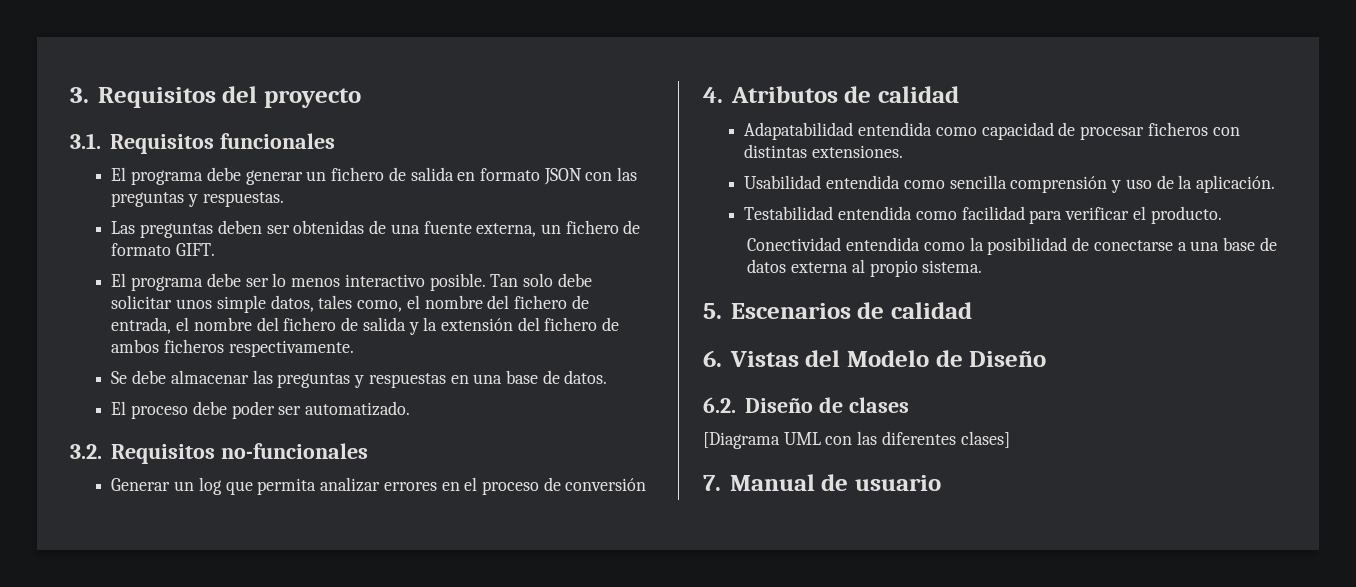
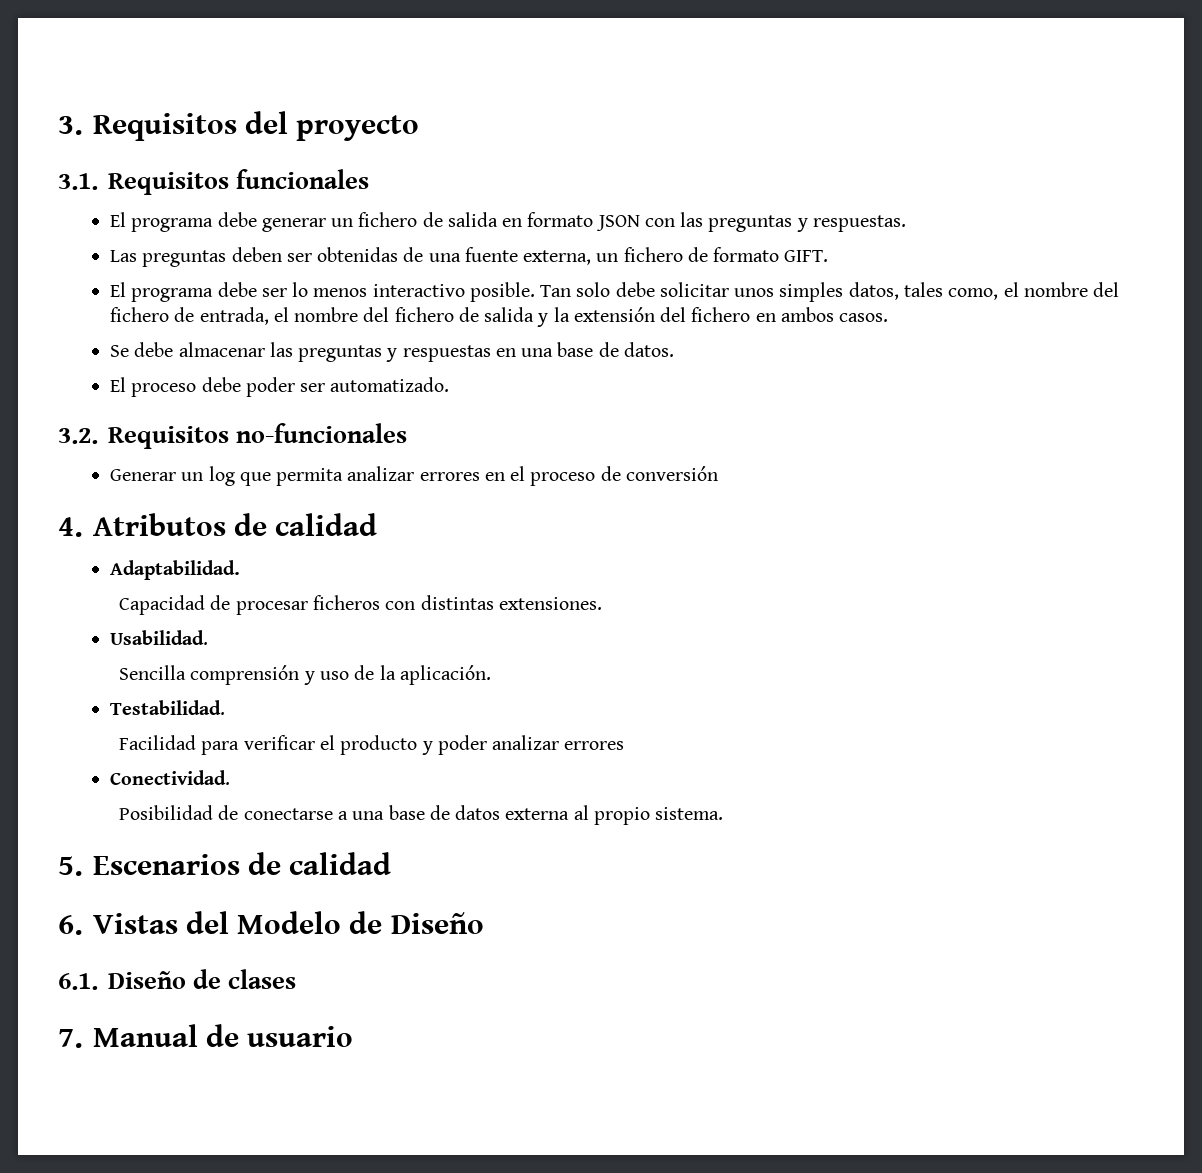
- Tan solo debe solicitar unos simple datos, tales como, el nombre del fichero de entrada, el nombre del fichero de salida y la extensión del fichero de ambos ficheros respectivamente.
+ Tan solo debe solicitar unos simples datos, tales como, el nombre del fichero de entrada, el nombre del fichero de salida y la extensión del fichero en ambos casos.
- Adapatabilidad entendida como capacidad de procesar ficheros con distintas extensiones.
+ Adaptabilidad.
+ Capacidad de procesar ficheros con distintas extensiones.
- Usabilidad entendida como sencilla comprensión y uso de la aplicación.
+ Usabilidad.
+ Sencilla comprensión y uso de la aplicación.
- Testabilidad entendida como facilidad para verificar el producto.
- Conectividad entendida como la posibilidad de conectarse a una base de datos externa al propio sistema.
+ Testabilidad.
+ Facilidad para verificar el producto y poder analizar errores
+ Conectividad.
+ Posibilidad de conectarse a una base de datos externa al propio sistema.
- 6.2. Diseño de clases
+ 6.1. Diseño de clases
- [Diagrama UML con las diferentes clases]

